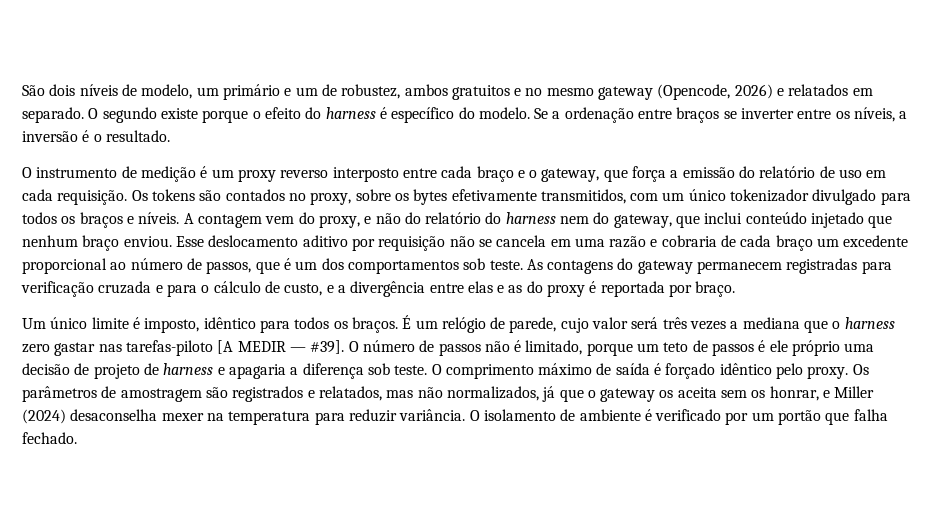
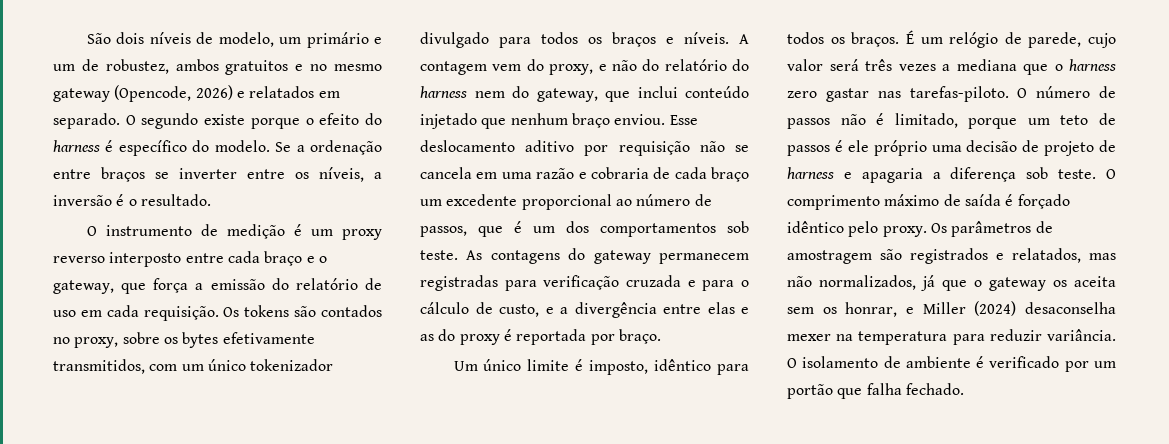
- É um relógio de parede, cujo valor será três vezes a mediana que o harness zero gastar nas tarefas-piloto [A MEDIR — #39].
+ É um relógio de parede, cujo valor será três vezes a mediana que o harness zero gastar nas tarefas-piloto.

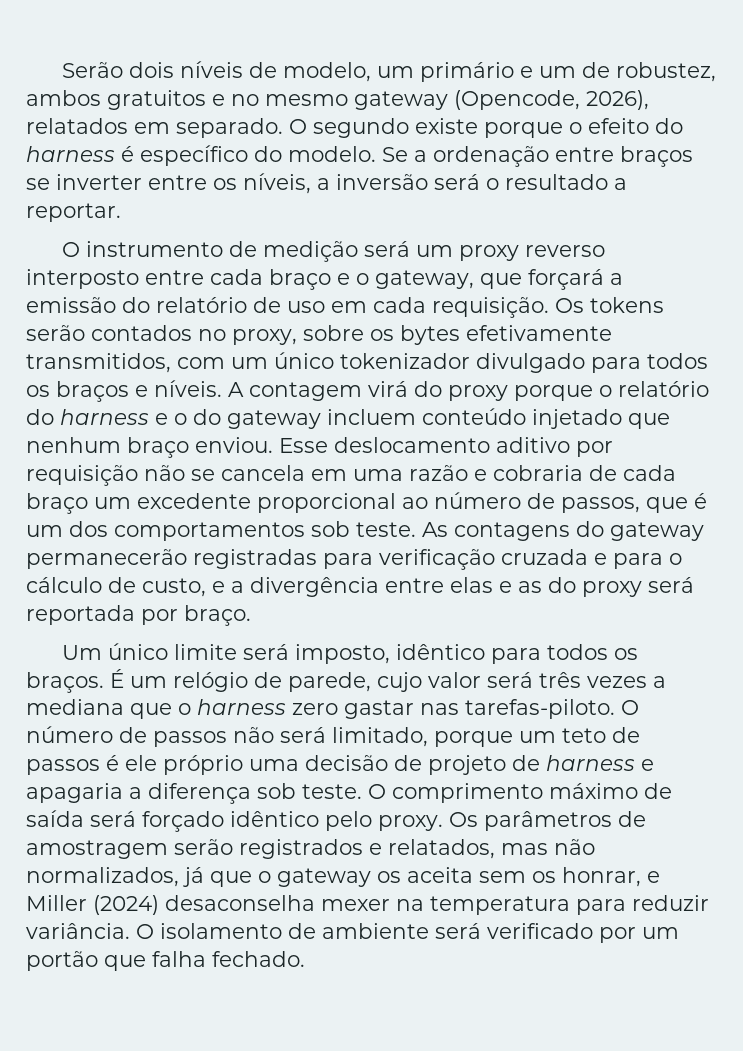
- São dois níveis de modelo, um primário e um de robustez, ambos gratuitos e no mesmo gateway (Opencode, 2026) e relatados em separado.
+ Serão dois níveis de modelo, um primário e um de robustez, ambos gratuitos e no mesmo gateway (Opencode, 2026), relatados em separado.
- Se a ordenação entre braços se inverter entre os níveis, a inversão é o resultado.
+ Se a ordenação entre braços se inverter entre os níveis, a inversão será o resultado a reportar.
- O instrumento de medição é um proxy reverso interposto entre cada braço e o gateway, que força a emissão do relatório de uso em cada requisição.
+ O instrumento de medição será um proxy reverso interposto entre cada braço e o gateway, que forçará a emissão do relatório de uso em cada requisição.
- Os tokens são contados no proxy, sobre os bytes efetivamente transmitidos, com um único tokenizador divulgado para todos os braços e níveis.
+ Os tokens serão contados no proxy, sobre os bytes efetivamente transmitidos, com um único tokenizador divulgado para todos os braços e níveis.
- A contagem vem do proxy, e não do relatório do harness nem do gateway, que inclui conteúdo injetado que nenhum braço enviou.
+ A contagem virá do proxy porque o relatório do harness e o do gateway incluem conteúdo injetado que nenhum braço enviou.
- As contagens do gateway permanecem registradas para verificação cruzada e para o cálculo de custo, e a divergência entre elas e as do proxy é reportada por braço.
+ As contagens do gateway permanecerão registradas para verificação cruzada e para o cálculo de custo, e a divergência entre elas e as do proxy será reportada por braço.
- Um único limite é imposto, idêntico para todos os braços.
+ Um único limite será imposto, idêntico para todos os braços.
- O número de passos não é limitado, porque um teto de passos é ele próprio uma decisão de projeto de harness e apagaria a diferença sob teste.
+ O número de passos não será limitado, porque um teto de passos é ele próprio uma decisão de projeto de harness e apagaria a diferença sob teste.
- O comprimento máximo de saída é forçado idêntico pelo proxy.
+ O comprimento máximo de saída será forçado idêntico pelo proxy.
- Os parâmetros de amostragem são registrados e relatados, mas não normalizados, já que o gateway os aceita sem os honrar, e Miller (2024) desaconselha mexer na temperatura para reduzir variância.
+ Os parâmetros de amostragem serão registrados e relatados, mas não normalizados, já que o gateway os aceita sem os honrar, e Miller (2024) desaconselha mexer na temperatura para reduzir variância.
- O isolamento de ambiente é verificado por um portão que falha fechado.
+ O isolamento de ambiente será verificado por um portão que falha fechado.

